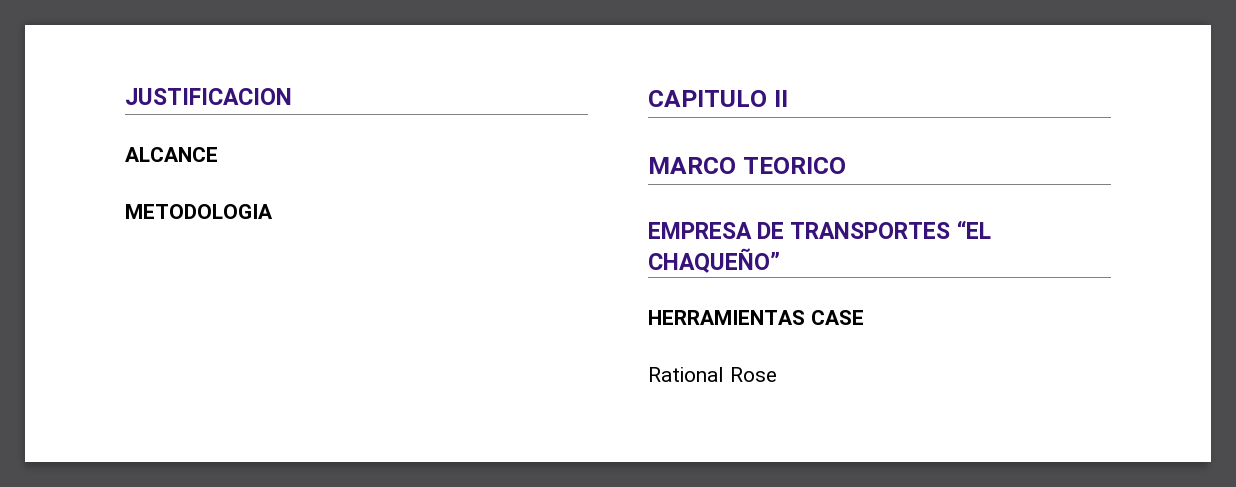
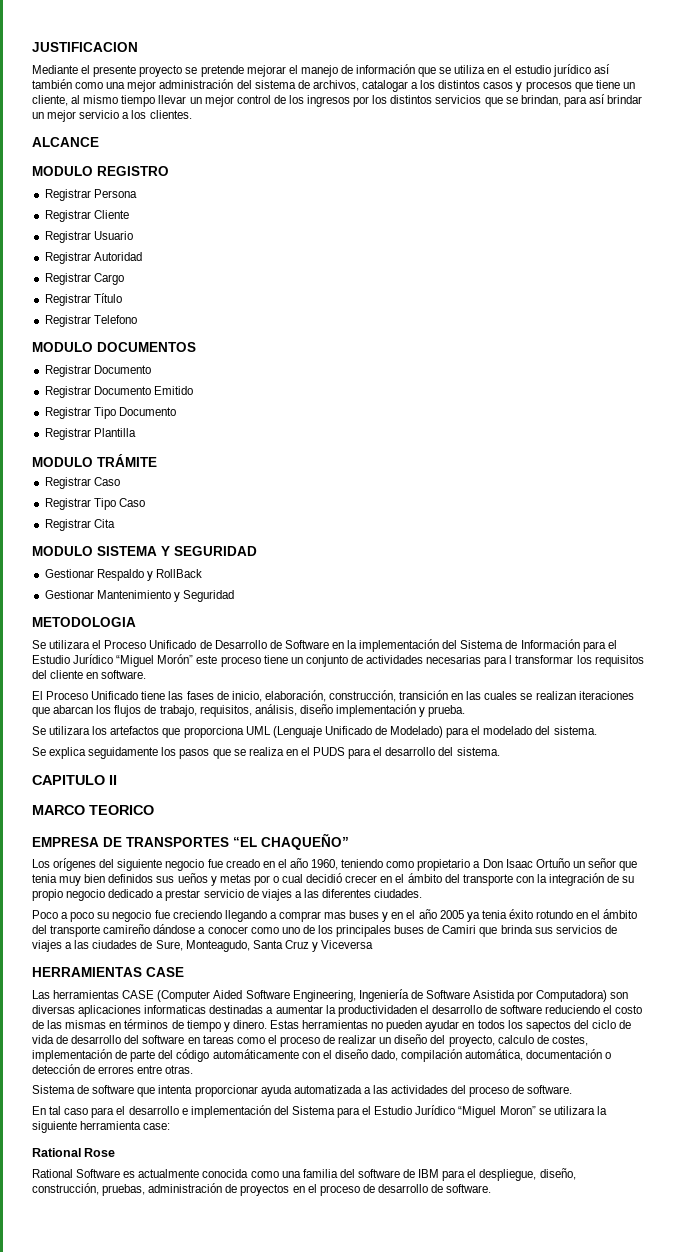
+ Mediante el presente proyecto se pretende mejorar el manejo de información que se utiliza en el estudio jurídico así también como una mejor administración del sistema de archivos, catalogar a los distintos casos y procesos que tiene un cliente, al mismo tiempo llevar un mejor control de los ingresos por los distintos servicios que se brindan, para así brindar un mejor servicio a los clientes.
  ALCANCE
+ MODULO REGISTRO
+ Registrar Persona
+ Registrar Cliente
+ Registrar Usuario
+ Registrar Autoridad
+ Registrar Cargo
+ Registrar Título
+ Registrar Telefono
+ MODULO DOCUMENTOS
+ Registrar Documento
+ Registrar Documento Emitido
+ Registrar Tipo Documento
+ Registrar Plantilla
+ MODULO TRÁMITE
+ Registrar Caso
+ Registrar Tipo Caso
+ Registrar Cita
+ MODULO SISTEMA Y SEGURIDAD
+ Gestionar Respaldo y RollBack
+ Gestionar Mantenimiento y Seguridad
  METODOLOGIA
+ Se utilizara el Proceso Unificado de Desarrollo de Software en la implementación del Sistema de Información para el Estudio Jurídico “Miguel Morón” este proceso tiene un conjunto de actividades necesarias para l transformar los requisitos del cliente en software.
+ El Proceso Unificado tiene las fases de inicio, elaboración, construcción, transición en las cuales se realizan iteraciones que abarcan los flujos de trabajo, requisitos, análisis, diseño implementación y prueba.
+ Se utilizara los artefactos que proporciona UML (Lenguaje Unificado de Modelado) para el modelado del sistema.
+ Se explica seguidamente los pasos que se realiza en el PUDS para el desarrollo del sistema.
+ Los orígenes del siguiente negocio fue creado en el año 1960, teniendo como propietario a Don Isaac Ortuño un señor que tenia muy bien definidos sus ueños y metas por o cual decidió crecer en el ámbito del transporte con la integración de su propio negocio dedicado a prestar servicio de viajes a las diferentes ciudades.
+ Poco a poco su negocio fue creciendo llegando a comprar mas buses y en el año 2005 ya tenia éxito rotundo en el ámbito del transporte camireño dándose a conocer como uno de los principales buses de Camiri que brinda sus servicios de viajes a las ciudades de Sure, Monteagudo, Santa Cruz y Viceversa
  HERRAMIENTAS CASE
+ Las herramientas CASE (Computer Aided Software Engineering, Ingeniería de Software Asistida por Computadora) son diversas aplicaciones informaticas destinadas a aumentar la productividaden el desarrollo de software reduciendo el costo de las mismas en términos de tiempo y dinero. Estas herramientas no pueden ayudar en todos los sapectos del ciclo de vida de desarrollo del software en tareas como el proceso de realizar un diseño del proyecto, calculo de costes, implementación de parte del código automáticamente con el diseño dado, compilación automática, documentación o detección de errores entre otras.
+ Sistema de software que intenta proporcionar ayuda automatizada a las actividades del proceso de software.
+ En tal caso para el desarrollo e implementación del Sistema para el Estudio Jurídico “Miguel Moron” se utilizara la siguiente herramienta case:
  Rational Rose
+ Rational Software es actualmente conocida como una familia del software de IBM para el despliegue, diseño, construcción, pruebas, administración de proyectos en el proceso de desarrollo de software.

